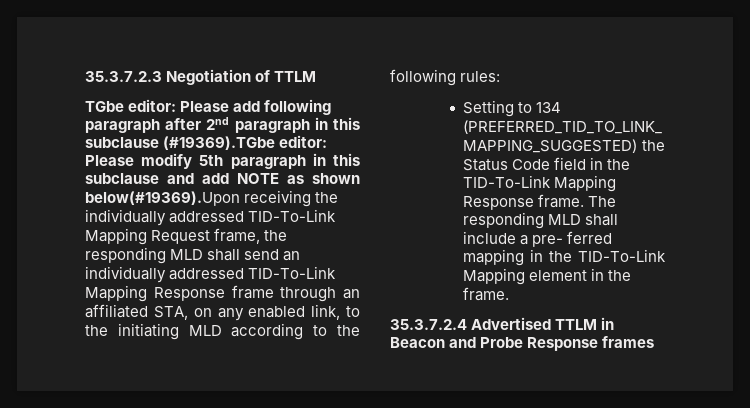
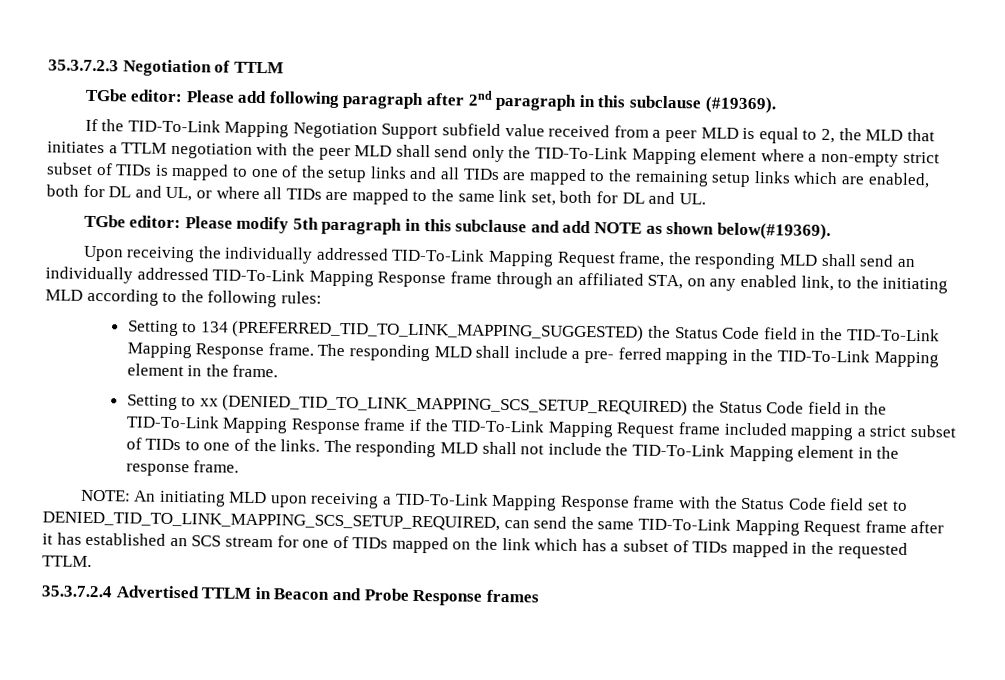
- Please add following paragraph after 2nd paragraph in this subclause (#19369).TGbe editor:
+ Please add following paragraph after 2nd paragraph in this subclause (#19369).
+ If the TID-To-Link Mapping Negotiation Support subfield value received from a peer MLD is equal to 2, the MLD that initiates a TTLM negotiation with the peer MLD shall send only the TID-To-Link Mapping element where a non-empty strict subset of TIDs is mapped to one of the setup links and all TIDs are mapped to the remaining setup links which are enabled, both for DL and UL, or where all TIDs are mapped to the same link set, both for DL and UL.
+ TGbe editor:
- Please modify 5th paragraph in this subclause and add NOTE as shown below(#19369).Upon receiving the individually addressed TID-To-Link Mapping Request frame, the responding MLD shall send an individually addressed TID-To-Link Mapping Response frame through an affiliated STA, on any enabled link, to the initiating MLD according to the following rules:
+ Please modify 5th paragraph in this subclause and add NOTE as shown below(#19369).
+ Upon receiving the individually addressed TID-To-Link Mapping Request frame, the responding MLD shall send an individually addressed TID-To-Link Mapping Response frame through an affiliated STA, on any enabled link, to the initiating MLD according to the following rules:
+ Setting to xx (DENIED_TID_TO_LINK_MAPPING_SCS_SETUP_REQUIRED) the Status Code field in the TID-To-Link Mapping Response frame if the TID-To-Link Mapping Request frame included mapping a strict subset of TIDs to one of the links. The responding MLD shall not include the TID-To-Link Mapping element in the response frame.
+ NOTE: An initiating MLD upon receiving a TID-To-Link Mapping Response frame with the Status Code field set to DENIED_TID_TO_LINK_MAPPING_SCS_SETUP_REQUIRED, can send the same TID-To-Link Mapping Request frame after it has established an SCS stream for one of TIDs mapped on the link which has a subset of TIDs mapped in the requested TTLM.

